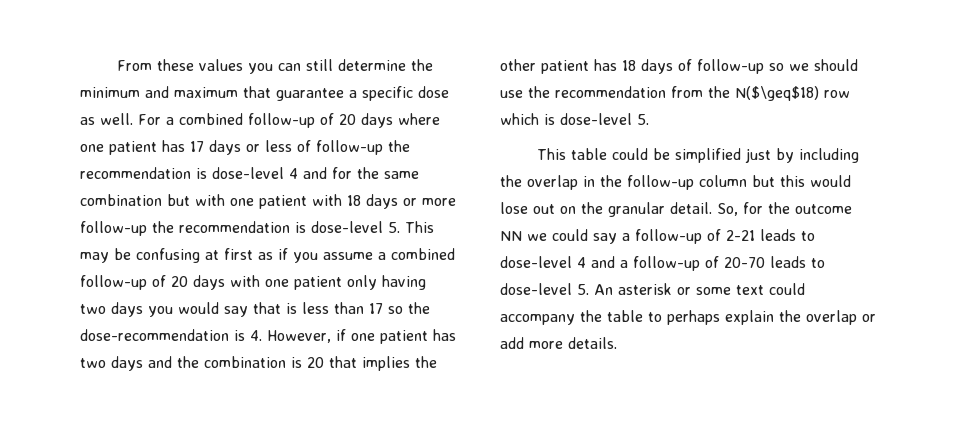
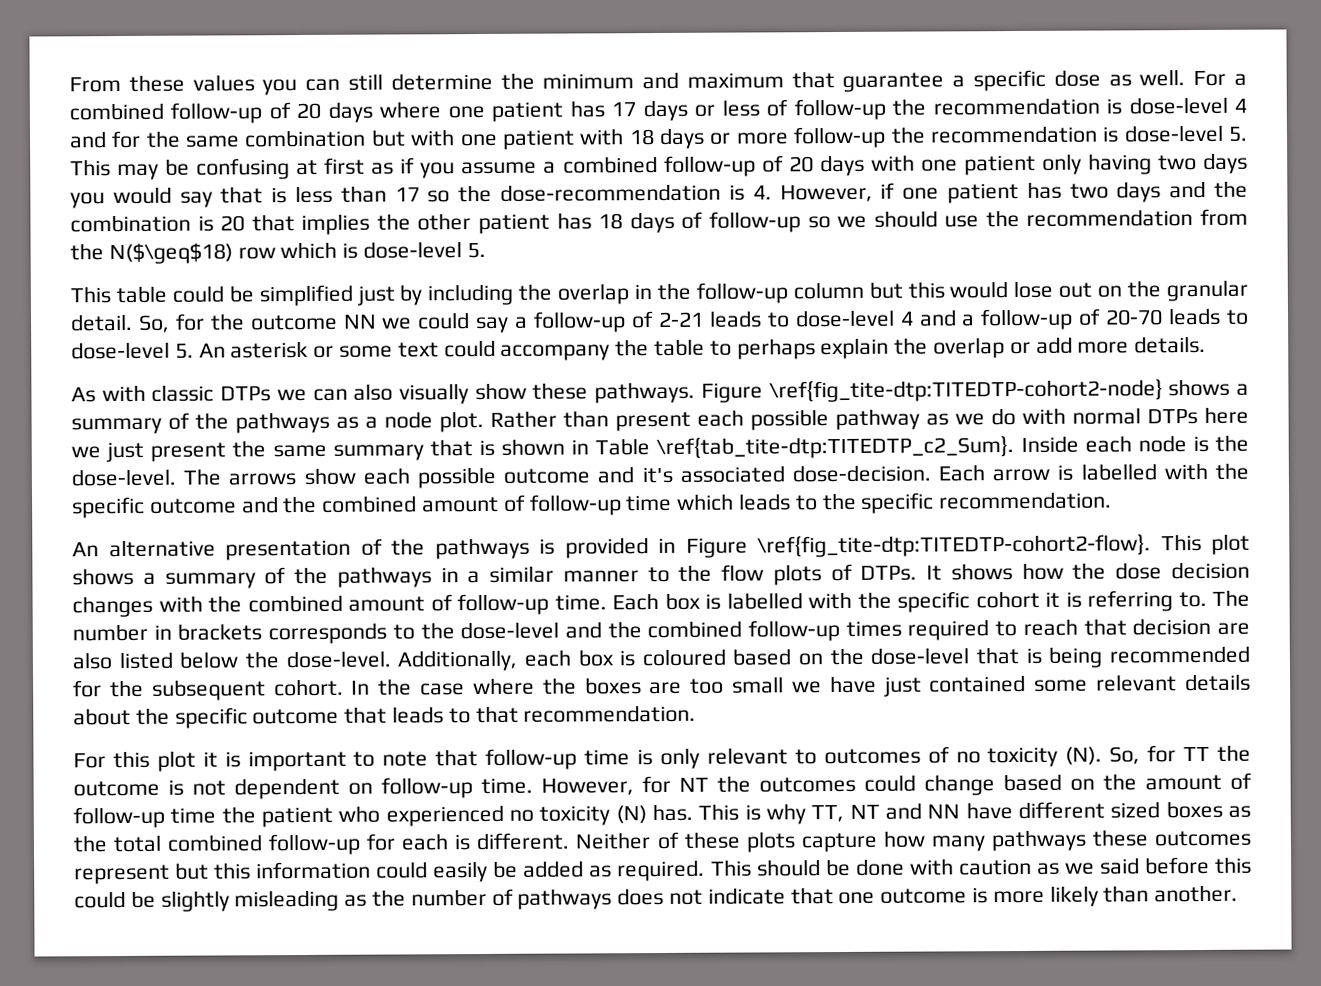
+ As with classic DTPs we can also visually show these pathways. Figure \ref{fig_tite-dtp:TITEDTP-cohort2-node} shows a summary of the pathways as a node plot. Rather than present each possible pathway as we do with normal DTPs here we just present the same summary that is shown in Table \ref{tab_tite-dtp:TITEDTP_c2_Sum}. Inside each node is the dose-level. The arrows show each possible outcome and it's associated dose-decision. Each arrow is labelled with the specific outcome and the combined amount of follow-up time which leads to the specific recommendation.
+ An alternative presentation of the pathways is provided in Figure \ref{fig_tite-dtp:TITEDTP-cohort2-flow}. This plot shows a summary of the pathways in a similar manner to the flow plots of DTPs. It shows how the dose decision changes with the combined amount of follow-up time. Each box is labelled with the specific cohort it is referring to. The number in brackets corresponds to the dose-level and the combined follow-up times required to reach that decision are also listed below the dose-level. Additionally, each box is coloured based on the dose-level that is being recommended for the subsequent cohort. In the case where the boxes are too small we have just contained some relevant details about the specific outcome that leads to that recommendation.
+ For this plot it is important to note that follow-up time is only relevant to outcomes of no toxicity (N). So, for TT the outcome is not dependent on follow-up time. However, for NT the outcomes could change based on the amount of follow-up time the patient who experienced no toxicity (N) has. This is why TT, NT and NN have different sized boxes as the total combined follow-up for each is different. Neither of these plots capture how many pathways these outcomes represent but this information could easily be added as required. This should be done with caution as we said before this could be slightly misleading as the number of pathways does not indicate that one outcome is more likely than another.

